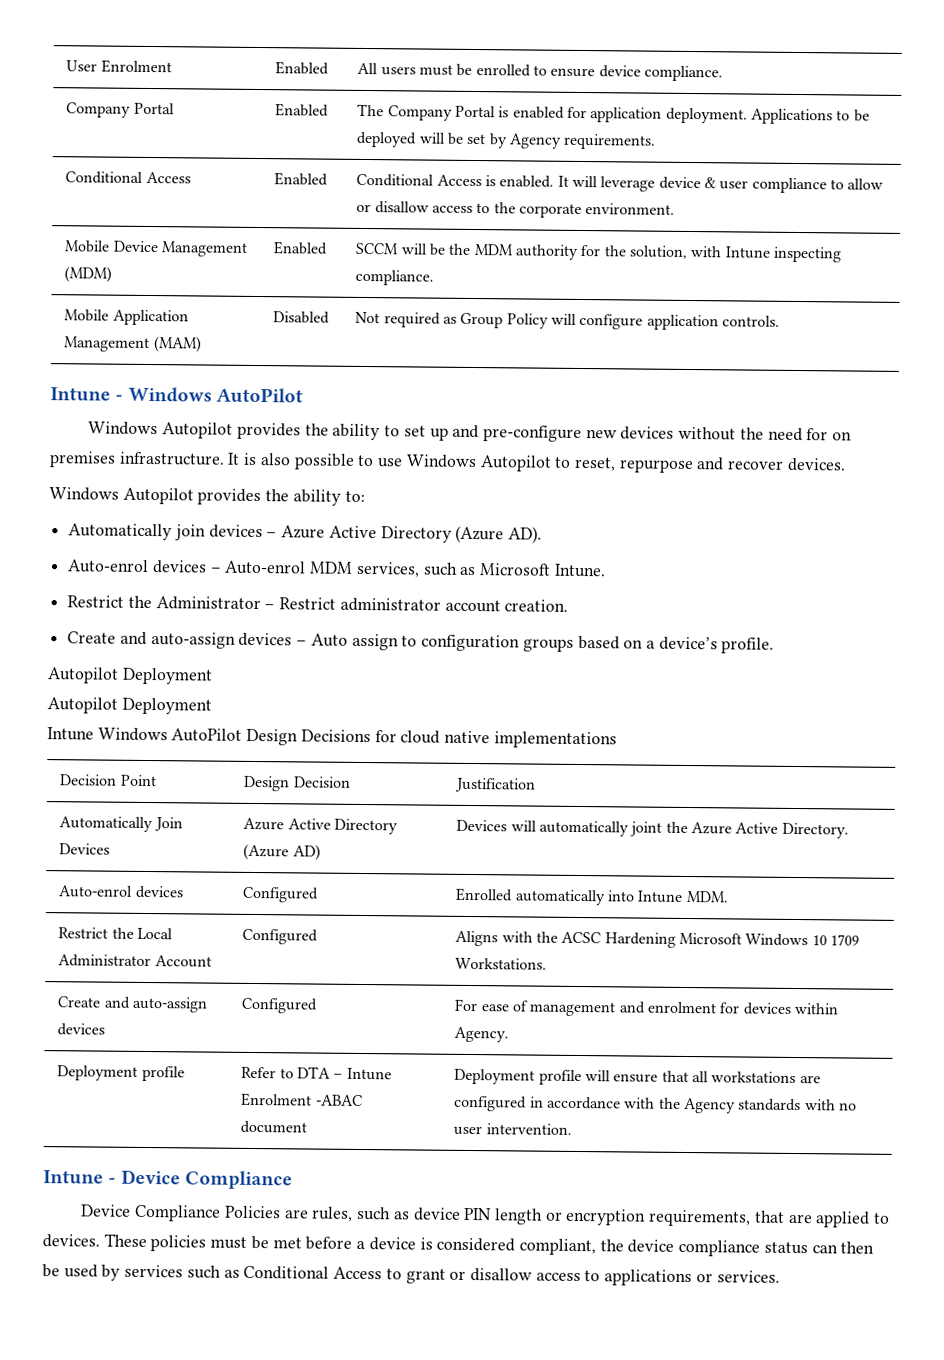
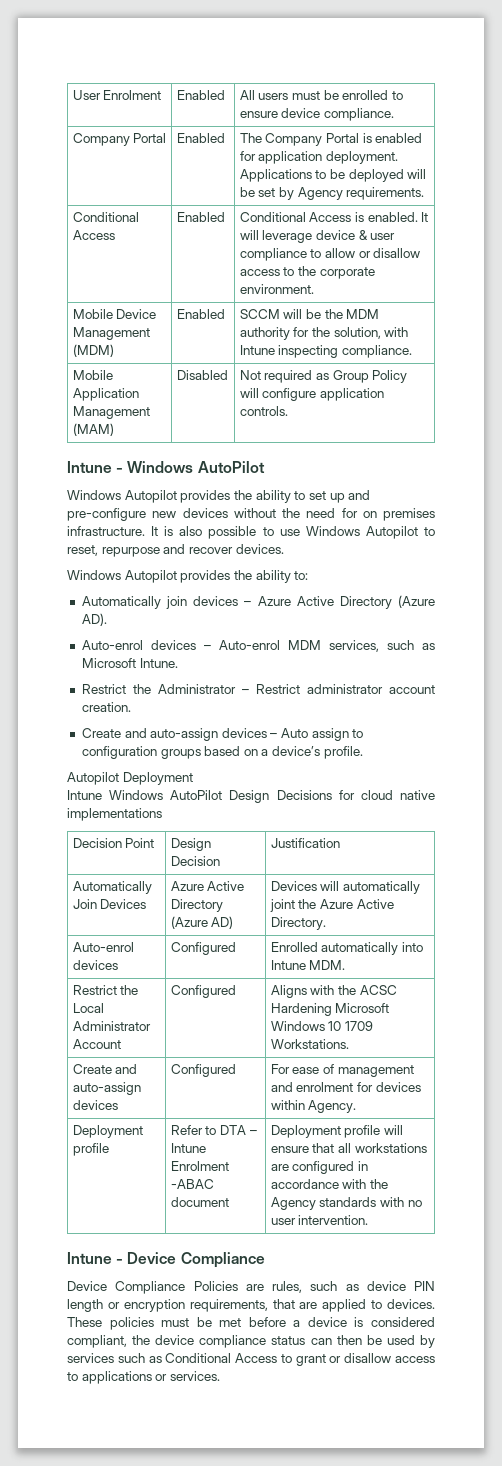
  Create and auto-assign devices – Auto assign to configuration groups based on a device’s profile.
- Autopilot Deployment

